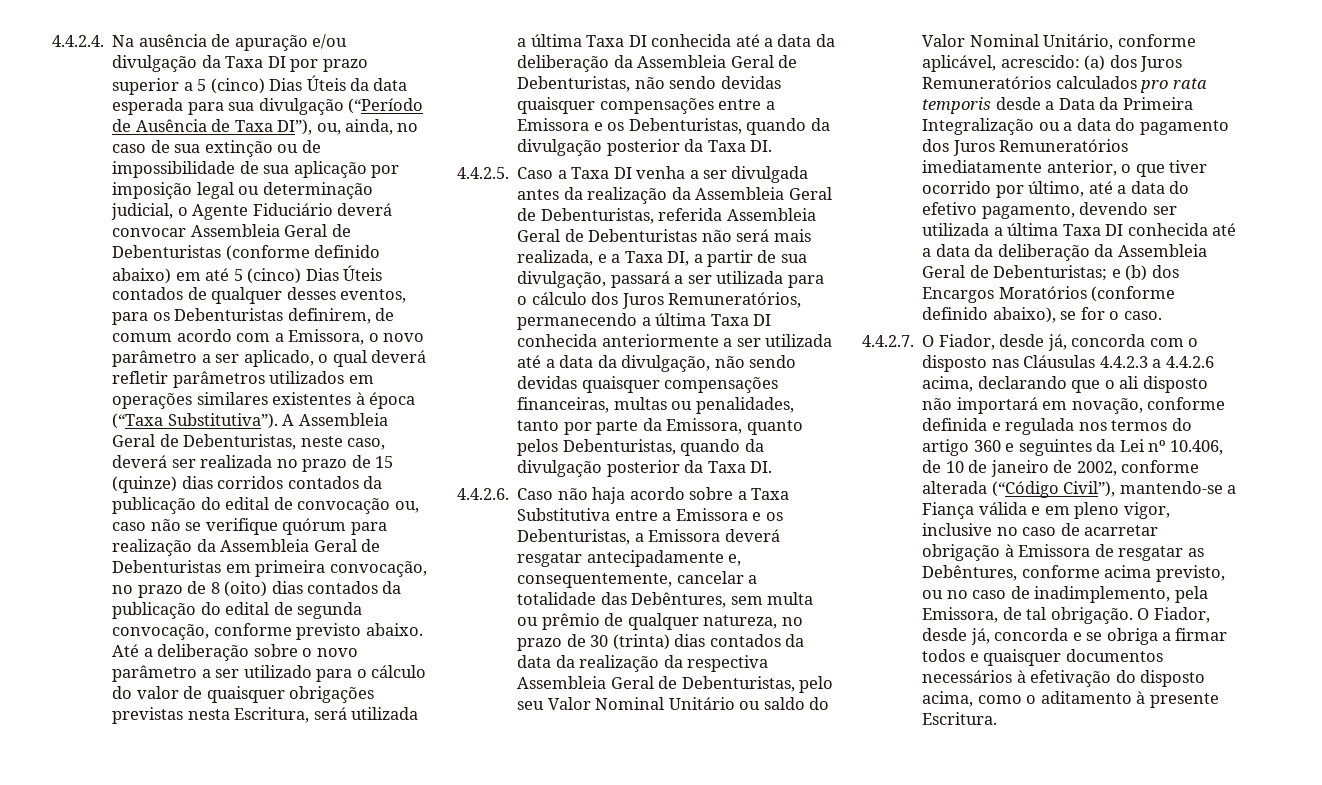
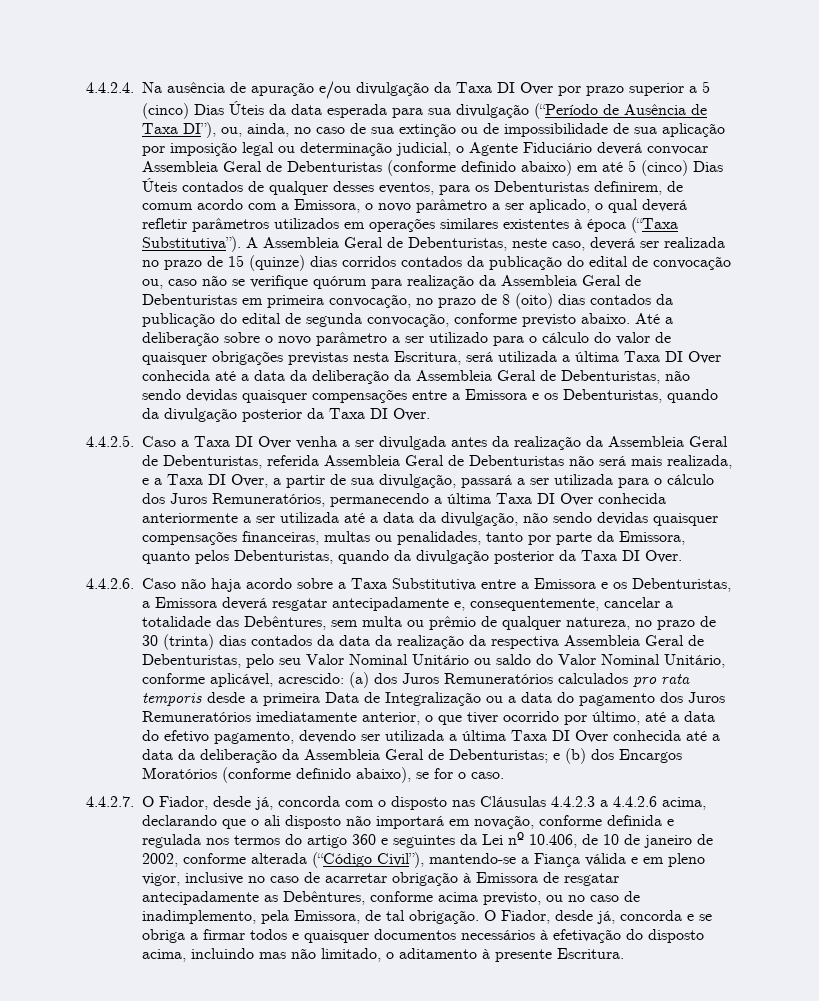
- 4.4.2.4. Na ausência de apuração e/ou divulgação da Taxa DI por prazo superior a 5 (cinco) Dias Úteis da data esperada para sua divulgação (“Período de Ausência de Taxa DI”), ou, ainda, no caso de sua extinção ou de impossibilidade de sua aplicação por imposição legal ou determinação judicial, o Agente Fiduciário deverá convocar Assembleia Geral de Debenturistas (conforme definido abaixo) em até 5 (cinco) Dias Úteis contados de qualquer desses eventos, para os Debenturistas definirem, de comum acordo com a Emissora, o novo parâmetro a ser aplicado, o qual deverá refletir parâmetros utilizados em operações similares existentes à época (“Taxa Substitutiva”).
+ 4.4.2.4. Na ausência de apuração e/ou divulgação da Taxa DI Over por prazo superior a 5 (cinco) Dias Úteis da data esperada para sua divulgação (“Período de Ausência de Taxa DI”), ou, ainda, no caso de sua extinção ou de impossibilidade de sua aplicação por imposição legal ou determinação judicial, o Agente Fiduciário deverá convocar Assembleia Geral de Debenturistas (conforme definido abaixo) em até 5 (cinco) Dias Úteis contados de qualquer desses eventos, para os Debenturistas definirem, de comum acordo com a Emissora, o novo parâmetro a ser aplicado, o qual deverá refletir parâmetros utilizados em operações similares existentes à época (“Taxa Substitutiva”).
- Até a deliberação sobre o novo parâmetro a ser utilizado para o cálculo do valor de quaisquer obrigações previstas nesta Escritura, será utilizada a última Taxa DI conhecida até a data da deliberação da Assembleia Geral de Debenturistas, não sendo devidas quaisquer compensações entre a Emissora e os Debenturistas, quando da divulgação posterior da Taxa DI.
+ Até a deliberação sobre o novo parâmetro a ser utilizado para o cálculo do valor de quaisquer obrigações previstas nesta Escritura, será utilizada a última Taxa DI Over conhecida até a data da deliberação da Assembleia Geral de Debenturistas, não sendo devidas quaisquer compensações entre a Emissora e os Debenturistas, quando da divulgação posterior da Taxa DI Over.
- 4.4.2.5. Caso a Taxa DI venha a ser divulgada antes da realização da Assembleia Geral de Debenturistas, referida Assembleia Geral de Debenturistas não será mais realizada, e a Taxa DI, a partir de sua divulgação, passará a ser utilizada para o cálculo dos Juros Remuneratórios, permanecendo a última Taxa DI conhecida anteriormente a ser utilizada até a data da divulgação, não sendo devidas quaisquer compensações financeiras, multas ou penalidades, tanto por parte da Emissora, quanto pelos Debenturistas, quando da divulgação posterior da Taxa DI.
+ 4.4.2.5. Caso a Taxa DI Over venha a ser divulgada antes da realização da Assembleia Geral de Debenturistas, referida Assembleia Geral de Debenturistas não será mais realizada, e a Taxa DI Over, a partir de sua divulgação, passará a ser utilizada para o cálculo dos Juros Remuneratórios, permanecendo a última Taxa DI Over conhecida anteriormente a ser utilizada até a data da divulgação, não sendo devidas quaisquer compensações financeiras, multas ou penalidades, tanto por parte da Emissora, quanto pelos Debenturistas, quando da divulgação posterior da Taxa DI Over.
- (a) dos Juros Remuneratórios calculados pro rata temporis desde a Data da Primeira Integralização ou a data do pagamento dos Juros Remuneratórios imediatamente anterior, o que tiver ocorrido por último, até a data do efetivo pagamento, devendo ser utilizada a última Taxa DI conhecida até a data da deliberação da Assembleia Geral de Debenturistas;
+ (a) dos Juros Remuneratórios calculados pro rata temporis desde a primeira Data de Integralização ou a data do pagamento dos Juros Remuneratórios imediatamente anterior, o que tiver ocorrido por último, até a data do efetivo pagamento, devendo ser utilizada a última Taxa DI Over conhecida até a data da deliberação da Assembleia Geral de Debenturistas;
- 4.4.2.7. O Fiador, desde já, concorda com o disposto nas Cláusulas 4.4.2.3 a 4.4.2.6 acima, declarando que o ali disposto não importará em novação, conforme definida e regulada nos termos do artigo 360 e seguintes da Lei nº 10.406, de 10 de janeiro de 2002, conforme alterada (“Código Civil”), mantendo-se a Fiança válida e em pleno vigor, inclusive no caso de acarretar obrigação à Emissora de resgatar as Debêntures, conforme acima previsto, ou no caso de inadimplemento, pela Emissora, de tal obrigação.
+ 4.4.2.7. O Fiador, desde já, concorda com o disposto nas Cláusulas 4.4.2.3 a 4.4.2.6 acima, declarando que o ali disposto não importará em novação, conforme definida e regulada nos termos do artigo 360 e seguintes da Lei nº 10.406, de 10 de janeiro de 2002, conforme alterada (“Código Civil”), mantendo-se a Fiança válida e em pleno vigor, inclusive no caso de acarretar obrigação à Emissora de resgatar antecipadamente as Debêntures, conforme acima previsto, ou no caso de inadimplemento, pela Emissora, de tal obrigação.
- O Fiador, desde já, concorda e se obriga a firmar todos e quaisquer documentos necessários à efetivação do disposto acima, como o aditamento à presente Escritura.
+ O Fiador, desde já, concorda e se obriga a firmar todos e quaisquer documentos necessários à efetivação do disposto acima, incluindo mas não limitado, o aditamento à presente Escritura.

